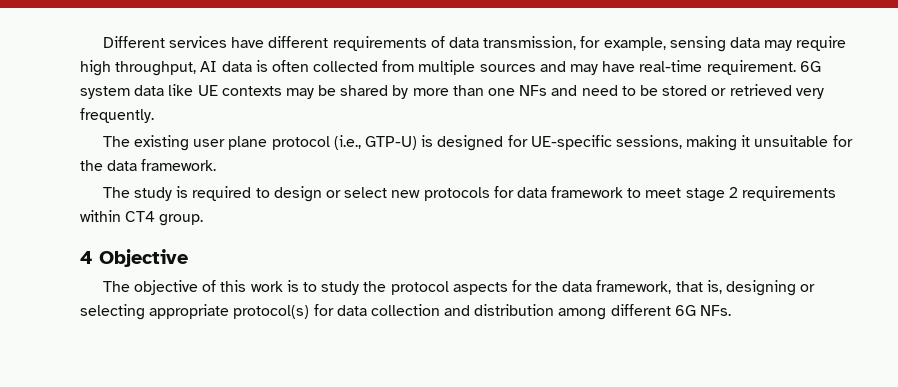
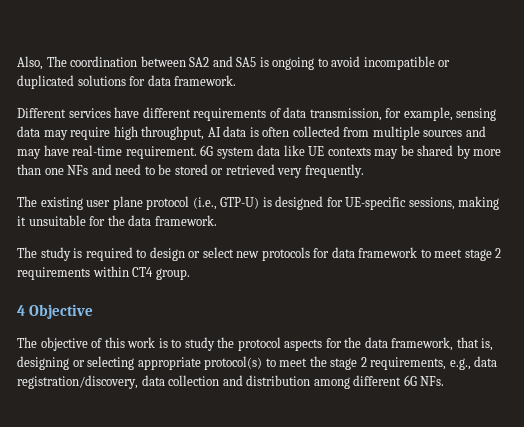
+ Also, The coordination between SA2 and SA5 is ongoing to avoid incompatible or duplicated solutions for data framework.
- The objective of this work is to study the protocol aspects for the data framework, that is, designing or selecting appropriate protocol(s) for data collection and distribution among different 6G NFs.
+ The objective of this work is to study the protocol aspects for the data framework, that is, designing or selecting appropriate protocol(s) to meet the stage 2 requirements, e.g., data registration/discovery, data collection and distribution among different 6G NFs.

